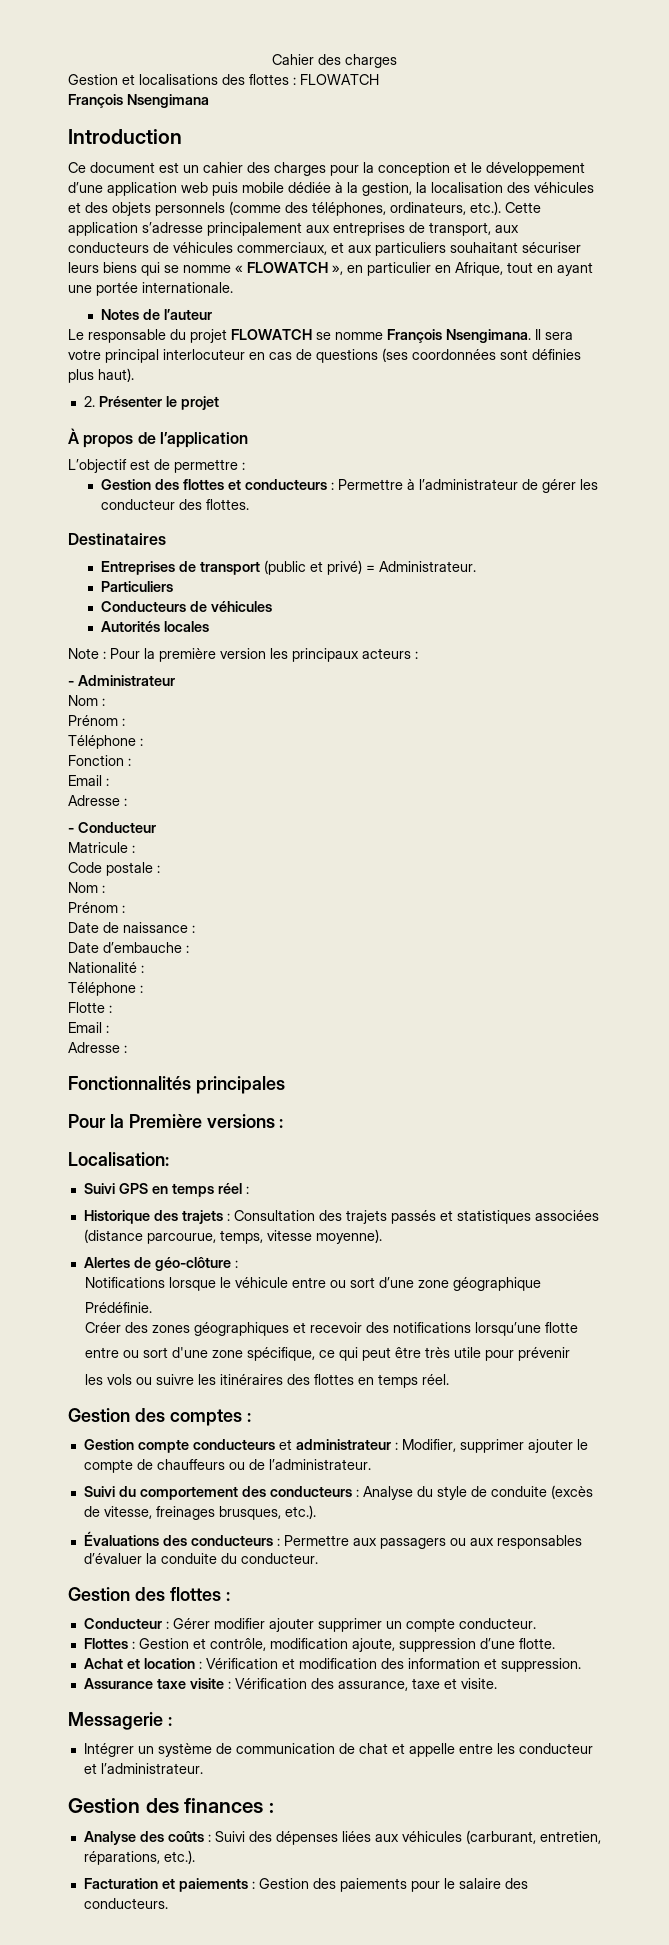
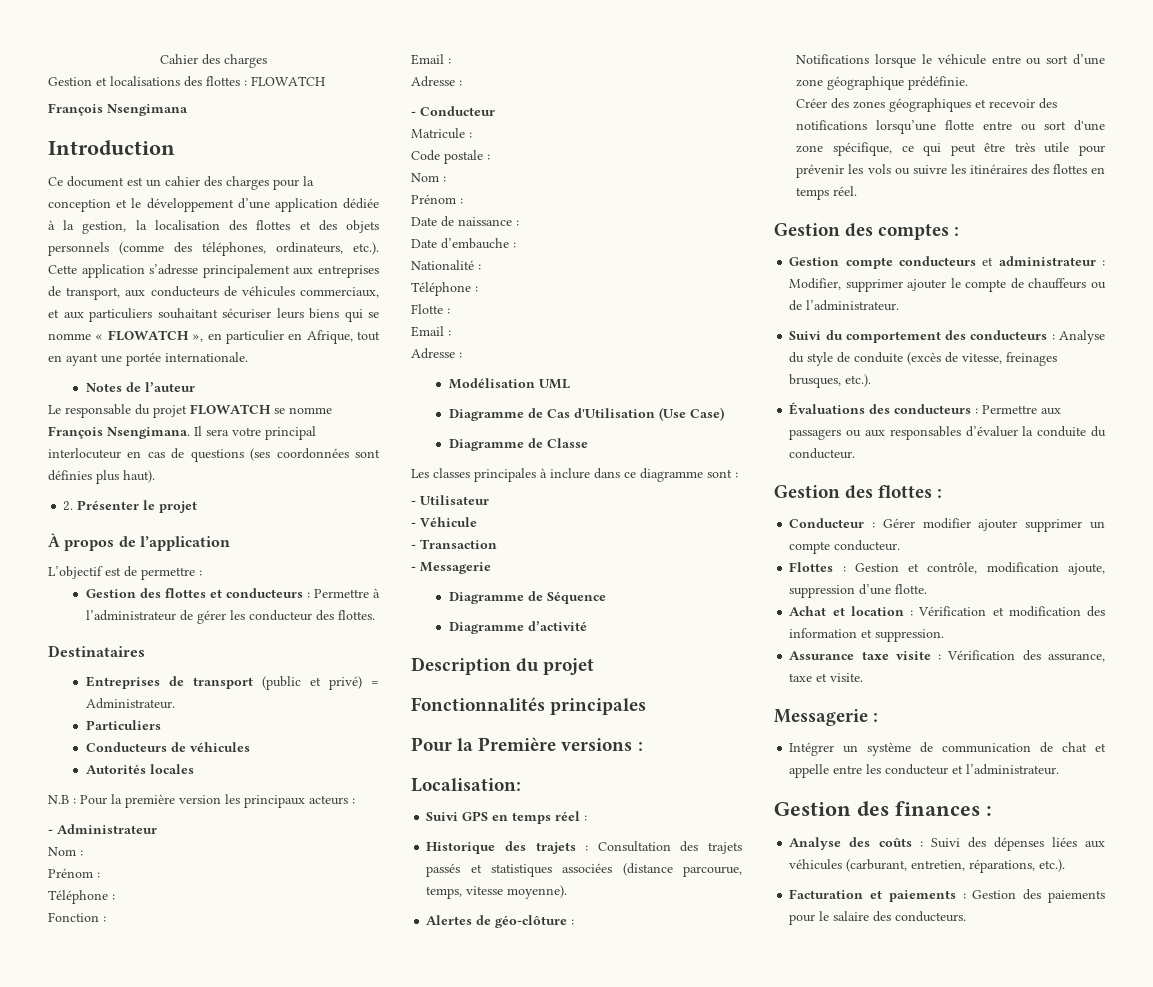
- Ce document est un cahier des charges pour la conception et le développement d’une application web puis mobile dédiée à la gestion, la localisation des véhicules et des objets personnels (comme des téléphones, ordinateurs, etc.). Cette application s’adresse principalement aux entreprises de transport, aux conducteurs de véhicules commerciaux, et aux particuliers souhaitant sécuriser leurs biens qui se nomme « FLOWATCH », en particulier en Afrique, tout en ayant une portée internationale.
+ Ce document est un cahier des charges pour la conception et le développement d’une application dédiée à la gestion, la localisation des flottes et des objets personnels (comme des téléphones, ordinateurs, etc.). Cette application s’adresse principalement aux entreprises de transport, aux conducteurs de véhicules commerciaux, et aux particuliers souhaitant sécuriser leurs biens qui se nomme « FLOWATCH », en particulier en Afrique, tout en ayant une portée internationale.
- Note : Pour la première version les principaux acteurs :
+ N.B : Pour la première version les principaux acteurs :
+ Modélisation UML
+ Diagramme de Cas d'Utilisation (Use Case)
+ Diagramme de Classe
+ Les classes principales à inclure dans ce diagramme sont :
+ - Utilisateur
+ - Véhicule
+ - Transaction
+ - Messagerie
+ Diagramme de Séquence
+ Diagramme d’activité
+ Description du projet
- Notifications lorsque le véhicule entre ou sort d’une zone géographique
- Prédéfinie.
+ Notifications lorsque le véhicule entre ou sort d’une zone géographique prédéfinie.
- Créer des zones géographiques et recevoir des notifications lorsqu’une flotte
- entre ou sort d'une zone spécifique, ce qui peut être très utile pour prévenir
- les vols ou suivre les itinéraires des flottes en temps réel.
+ Créer des zones géographiques et recevoir des notifications lorsqu’une flotte entre ou sort d'une zone spécifique, ce qui peut être très utile pour prévenir les vols ou suivre les itinéraires des flottes en temps réel.

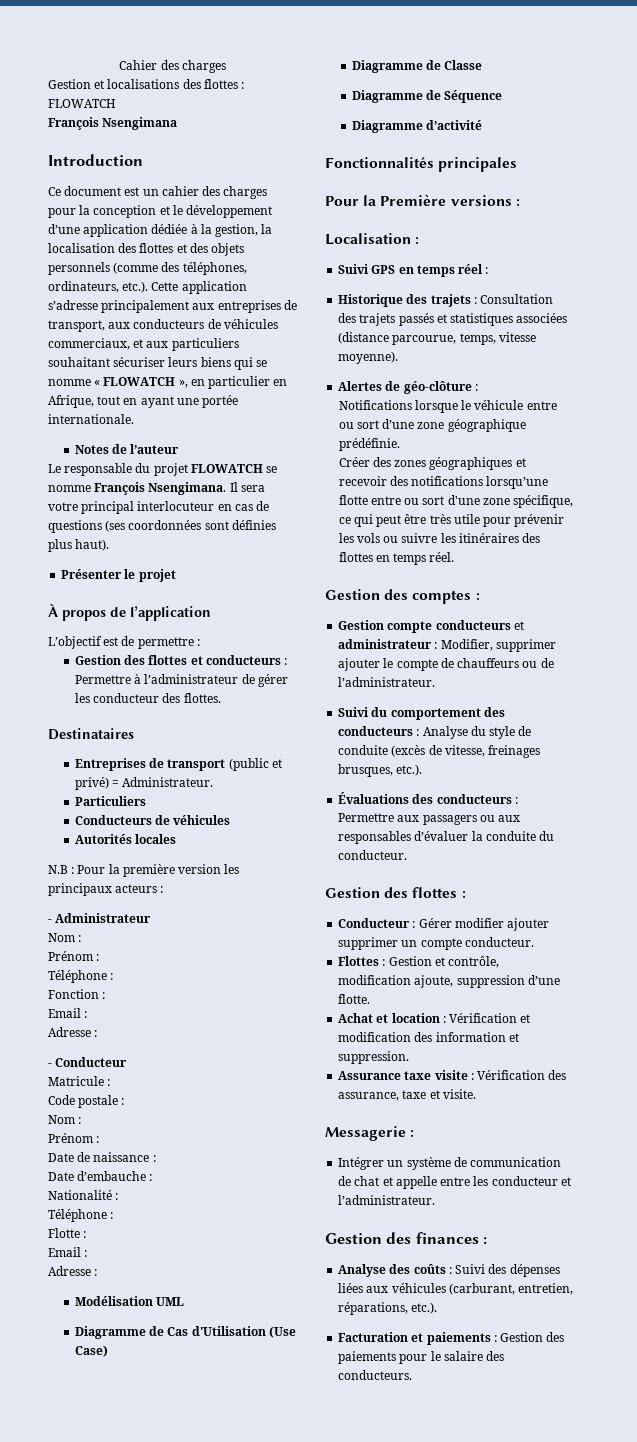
- 2. Présenter le projet
+ Présenter le projet
- Les classes principales à inclure dans ce diagramme sont :
- - Utilisateur
- - Véhicule
- - Transaction
- - Messagerie
- Description du projet
- Localisation:
+ Localisation :

